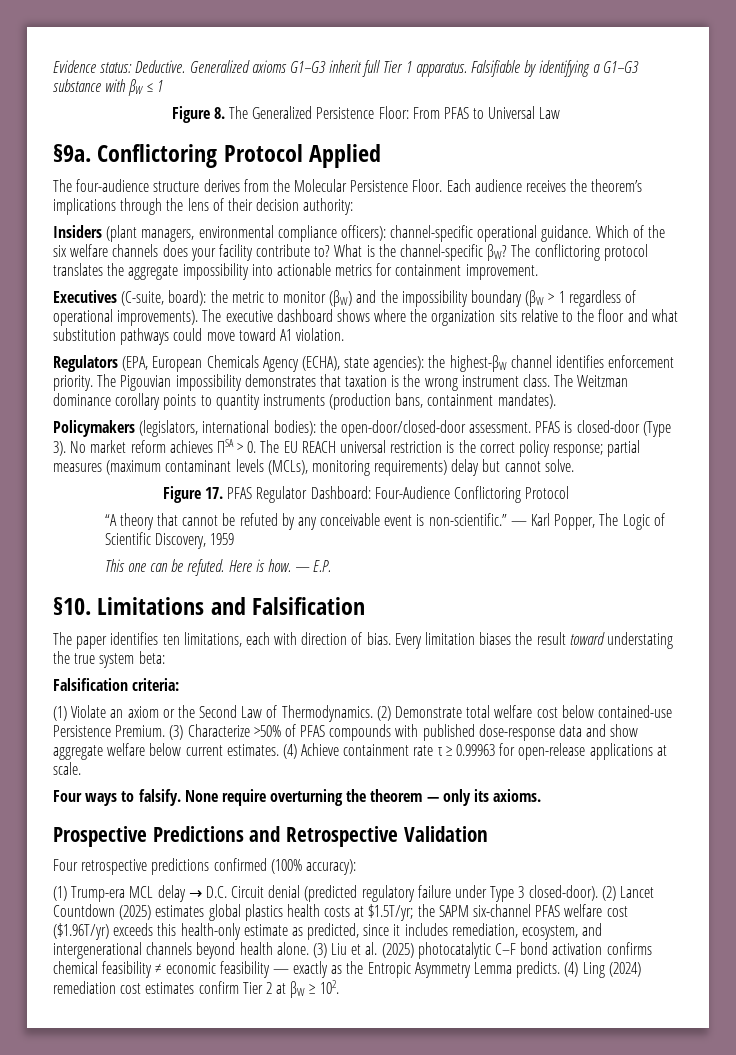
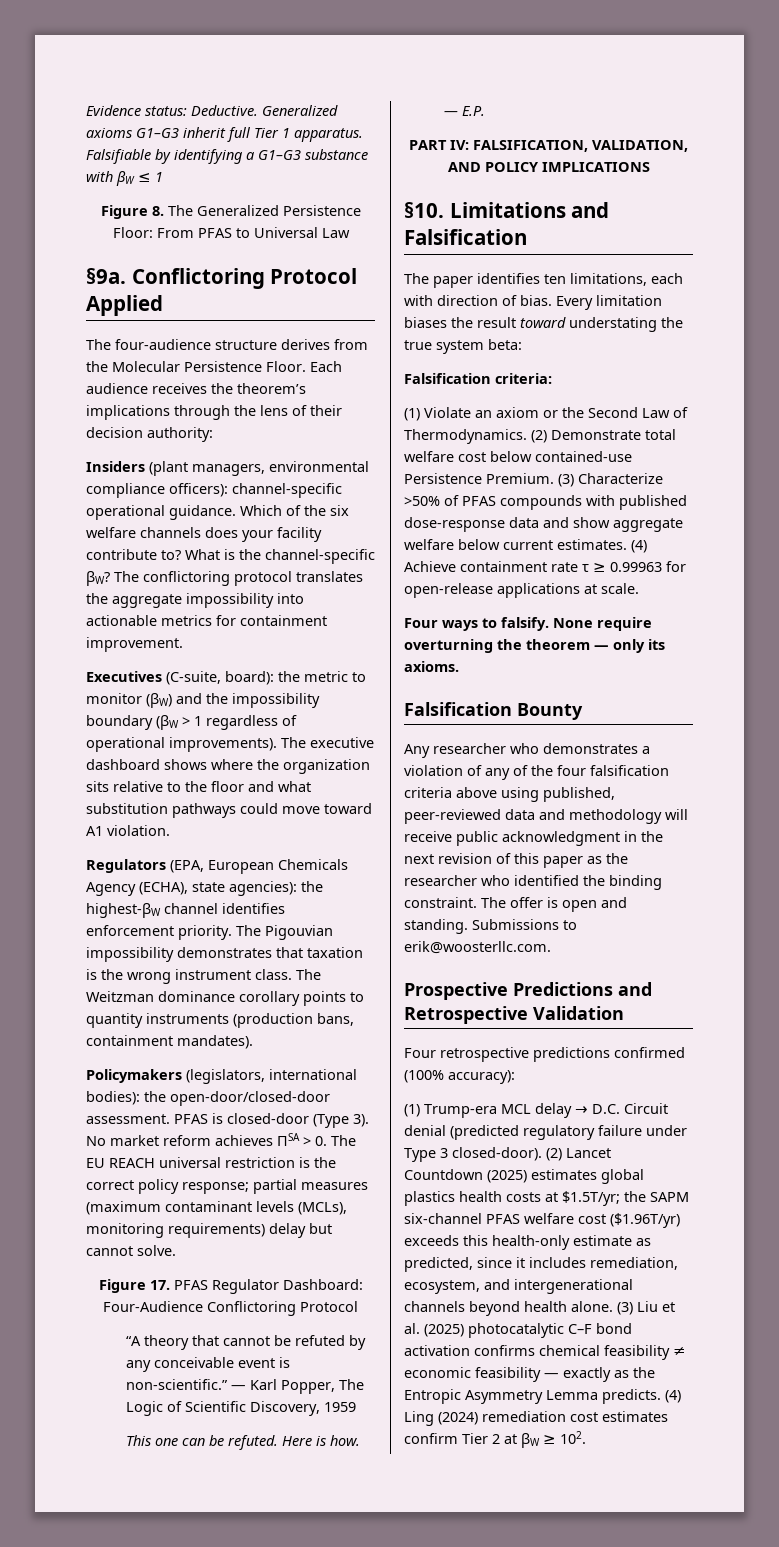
+ PART IV: FALSIFICATION, VALIDATION, AND POLICY IMPLICATIONS
+ Falsification Bounty
+ Any researcher who demonstrates a violation of any of the four falsification criteria above using published, peer-reviewed data and methodology will receive public acknowledgment in the next revision of this paper as the researcher who identified the binding constraint. The offer is open and standing. Submissions to erik@woosterllc.com.

